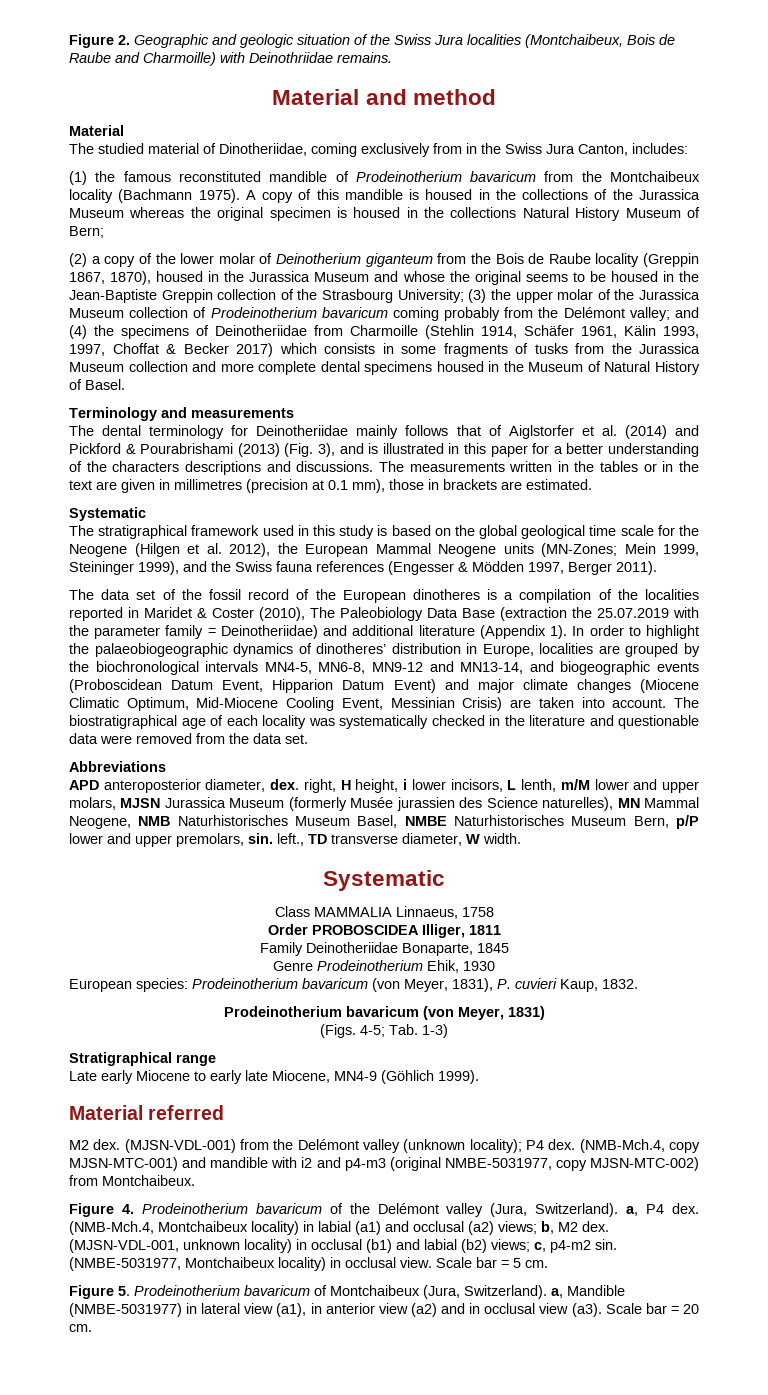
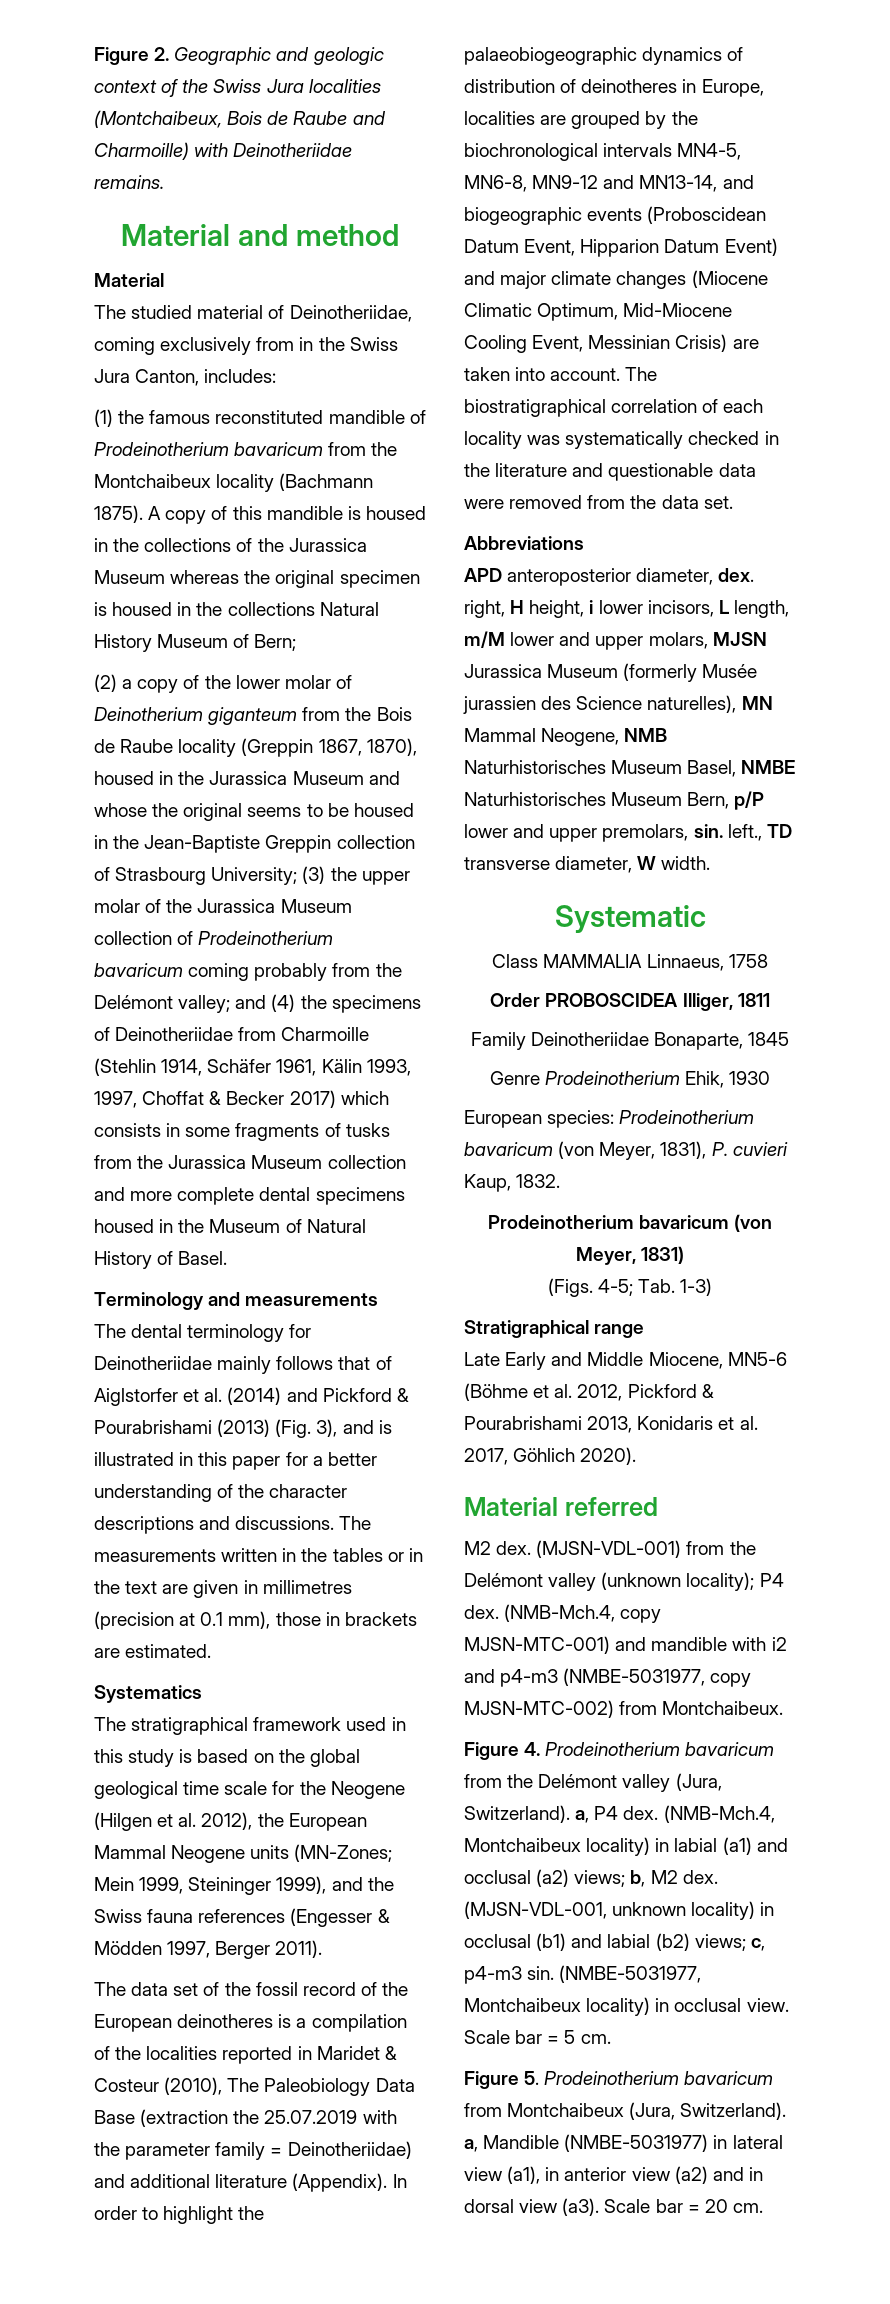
- Figure 2. Geographic and geologic situation of the Swiss Jura localities (Montchaibeux, Bois de Raube and Charmoille) with Deinothriidae remains.
+ Figure 2. Geographic and geologic context of the Swiss Jura localities (Montchaibeux, Bois de Raube and Charmoille) with Deinotheriidae remains.
- The studied material of Dinotheriidae, coming exclusively from in the Swiss Jura Canton, includes:
+ The studied material of Deinotheriidae, coming exclusively from in the Swiss Jura Canton, includes:
- (1) the famous reconstituted mandible of Prodeinotherium bavaricum from the Montchaibeux locality (Bachmann 1975).
+ (1) the famous reconstituted mandible of Prodeinotherium bavaricum from the Montchaibeux locality (Bachmann 1875).
- (2) a copy of the lower molar of Deinotherium giganteum from the Bois de Raube locality (Greppin 1867, 1870), housed in the Jurassica Museum and whose the original seems to be housed in the Jean-Baptiste Greppin collection of the Strasbourg University;
+ (2) a copy of the lower molar of Deinotherium giganteum from the Bois de Raube locality (Greppin 1867, 1870), housed in the Jurassica Museum and whose the original seems to be housed in the Jean-Baptiste Greppin collection of Strasbourg University;
- The dental terminology for Deinotheriidae mainly follows that of Aiglstorfer et al. (2014) and Pickford & Pourabrishami (2013) (Fig. 3), and is illustrated in this paper for a better understanding of the characters descriptions and discussions.
+ The dental terminology for Deinotheriidae mainly follows that of Aiglstorfer et al. (2014) and Pickford & Pourabrishami (2013) (Fig. 3), and is illustrated in this paper for a better understanding of the character descriptions and discussions.
  The measurements written in the tables or in the text are given in millimetres (precision at 0.1 mm), those in brackets are estimated.
- Systematic
+ Systematics
- The data set of the fossil record of the European dinotheres is a compilation of the localities reported in Maridet & Coster (2010), The Paleobiology Data Base (extraction the 25.07.2019 with the parameter family = Deinotheriidae) and additional literature (Appendix 1).
+ The data set of the fossil record of the European deinotheres is a compilation of the localities reported in Maridet & Costeur (2010), The Paleobiology Data Base (extraction the 25.07.2019 with the parameter family = Deinotheriidae) and additional literature (Appendix).
- In order to highlight the palaeobiogeographic dynamics of dinotheres’ distribution in Europe, localities are grouped by the biochronological intervals MN4-5, MN6-8, MN9-12 and MN13-14, and biogeographic events (Proboscidean Datum Event, Hipparion Datum Event) and major climate changes (Miocene Climatic Optimum, Mid-Miocene Cooling Event, Messinian Crisis) are taken into account.
+ In order to highlight the palaeobiogeographic dynamics of distribution of deinotheres in Europe, localities are grouped by the biochronological intervals MN4-5, MN6-8, MN9-12 and MN13-14, and biogeographic events (Proboscidean Datum Event, Hipparion Datum Event) and major climate changes (Miocene Climatic Optimum, Mid-Miocene Cooling Event, Messinian Crisis) are taken into account.
- The biostratigraphical age of each locality was systematically checked in the literature and questionable data were removed from the data set.
+ The biostratigraphical correlation of each locality was systematically checked in the literature and questionable data were removed from the data set.
- APD anteroposterior diameter, dex. right, H height, i lower incisors, L lenth, m/M lower and upper molars, MJSN Jurassica Museum (formerly Musée jurassien des Science naturelles), MN Mammal Neogene, NMB Naturhistorisches Museum Basel, NMBE Naturhistorisches Museum Bern, p/P lower and upper premolars, sin. left., TD transverse diameter, W width.
+ APD anteroposterior diameter, dex. right, H height, i lower incisors, L length, m/M lower and upper molars, MJSN Jurassica Museum (formerly Musée jurassien des Science naturelles), MN Mammal Neogene, NMB Naturhistorisches Museum Basel, NMBE Naturhistorisches Museum Bern, p/P lower and upper premolars, sin. left., TD transverse diameter, W width.
- Late early Miocene to early late Miocene, MN4-9 (Göhlich 1999).
+ Late Early and Middle Miocene, MN5-6 (Böhme et al. 2012, Pickford & Pourabrishami 2013, Konidaris et al. 2017, Göhlich 2020).
- (NMB-Mch.4, copy MJSN-MTC-001) and mandible with i2 and p4-m3 (original NMBE-5031977, copy MJSN-MTC-002) from Montchaibeux.
+ (NMB-Mch.4, copy MJSN-MTC-001) and mandible with i2 and p4-m3 (NMBE-5031977, copy MJSN-MTC-002) from Montchaibeux.
- Figure 4. Prodeinotherium bavaricum of the Delémont valley (Jura, Switzerland). a, P4 dex.
+ Figure 4. Prodeinotherium bavaricum from the Delémont valley (Jura, Switzerland). a, P4 dex.
- (MJSN-VDL-001, unknown locality) in occlusal (b1) and labial (b2) views; c, p4-m2 sin.
+ (MJSN-VDL-001, unknown locality) in occlusal (b1) and labial (b2) views; c, p4-m3 sin.
- Figure 5. Prodeinotherium bavaricum of Montchaibeux (Jura, Switzerland). a, Mandible (NMBE-5031977) in lateral view (a1), in anterior view (a2) and in occlusal view (a3).
+ Figure 5. Prodeinotherium bavaricum from Montchaibeux (Jura, Switzerland). a, Mandible (NMBE-5031977) in lateral view (a1), in anterior view (a2) and in dorsal view (a3).

